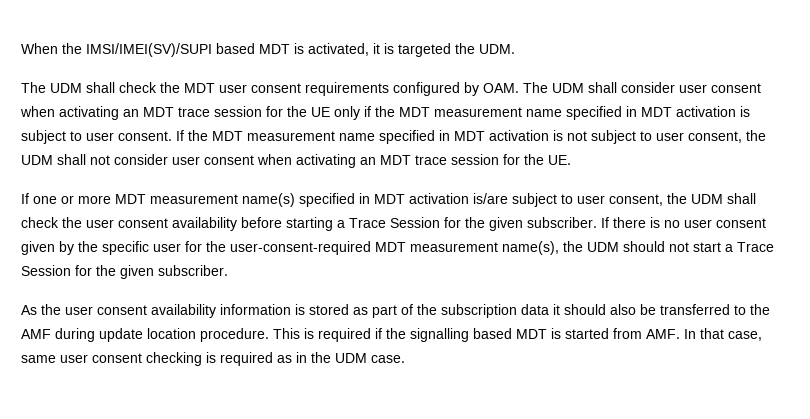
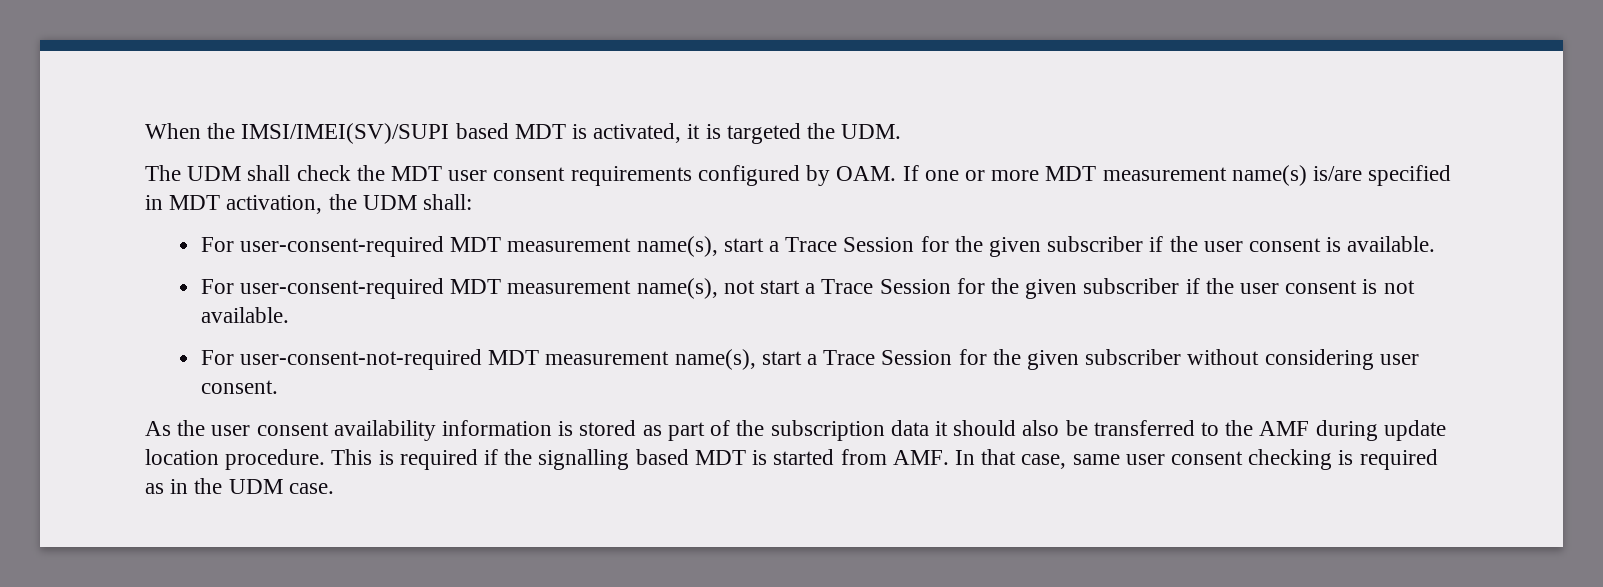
- The UDM shall check the MDT user consent requirements configured by OAM. The UDM shall consider user consent when activating an MDT trace session for the UE only if the MDT measurement name specified in MDT activation is subject to user consent. If the MDT measurement name specified in MDT activation is not subject to user consent, the UDM shall not consider user consent when activating an MDT trace session for the UE.
- If one or more MDT measurement name(s) specified in MDT activation is/are subject to user consent, the UDM shall check the user consent availability before starting a Trace Session for the given subscriber. If there is no user consent given by the specific user for the user-consent-required MDT measurement name(s), the UDM should not start a Trace Session for the given subscriber.
+ The UDM shall check the MDT user consent requirements configured by OAM. If one or more MDT measurement name(s) is/are specified in MDT activation, the UDM shall:
+ For user-consent-required MDT measurement name(s), start a Trace Session for the given subscriber if the user consent is available.
+ For user-consent-required MDT measurement name(s), not start a Trace Session for the given subscriber if the user consent is not available.
+ For user-consent-not-required MDT measurement name(s), start a Trace Session for the given subscriber without considering user consent.

